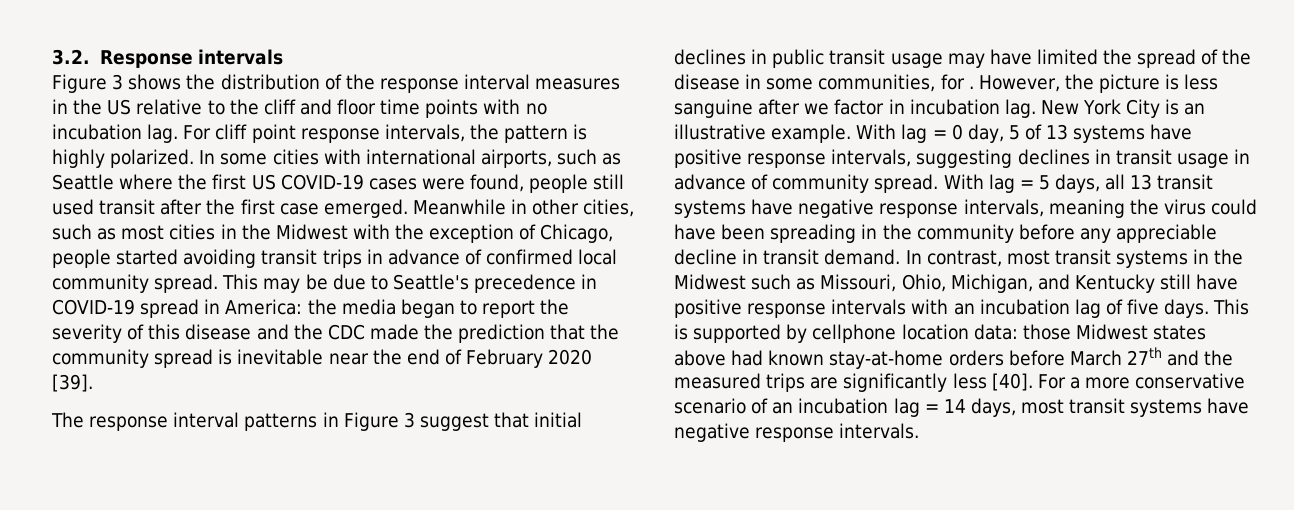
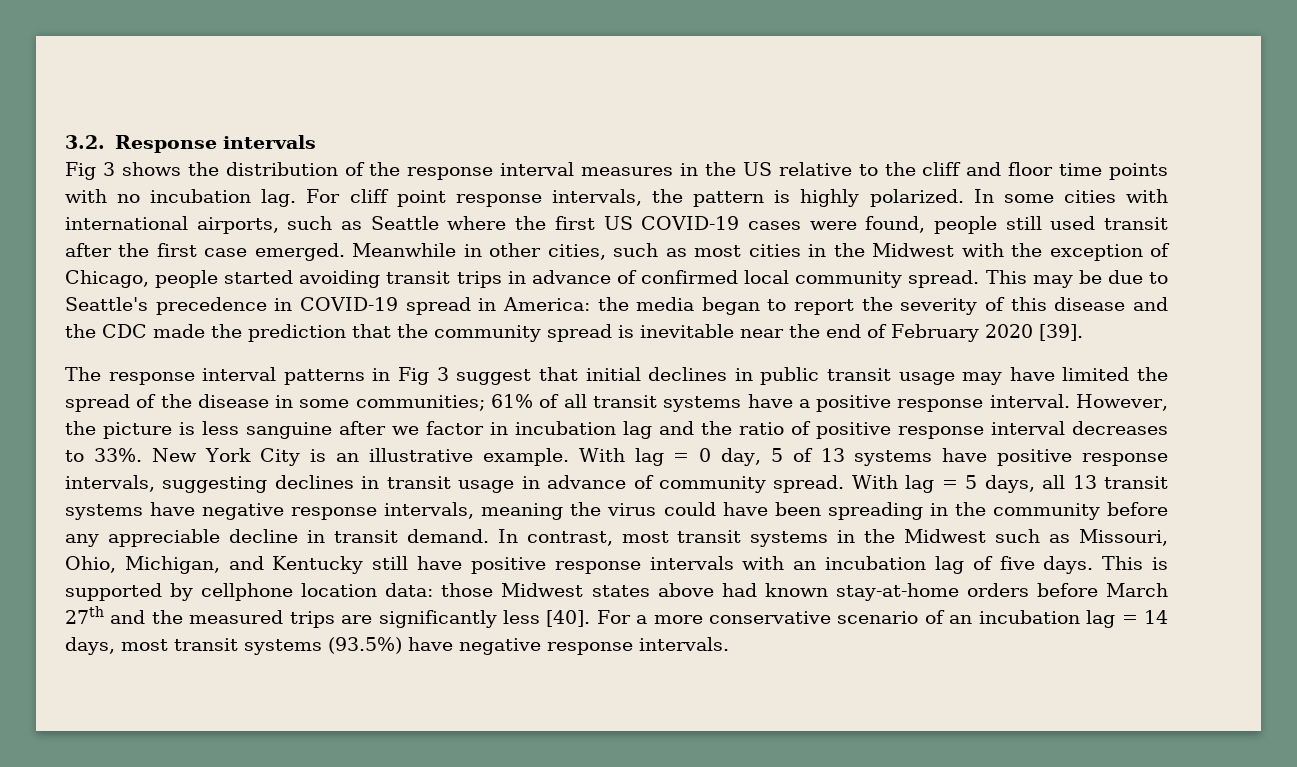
- Figure 3 shows the distribution of the response interval measures in the US relative to the cliff and floor time points with no incubation lag.
+ Fig 3 shows the distribution of the response interval measures in the US relative to the cliff and floor time points with no incubation lag.
- The response interval patterns in Figure 3 suggest that initial declines in public transit usage may have limited the spread of the disease in some communities, for .
+ The response interval patterns in Fig 3 suggest that initial declines in public transit usage may have limited the spread of the disease in some communities; 61% of all transit systems have a positive response interval.
- However, the picture is less sanguine after we factor in incubation lag.
+ However, the picture is less sanguine after we factor in incubation lag and the ratio of positive response interval decreases to 33%.
- For a more conservative scenario of an incubation lag = 14 days, most transit systems have negative response intervals.
+ For a more conservative scenario of an incubation lag = 14 days, most transit systems (93.5%) have negative response intervals.

